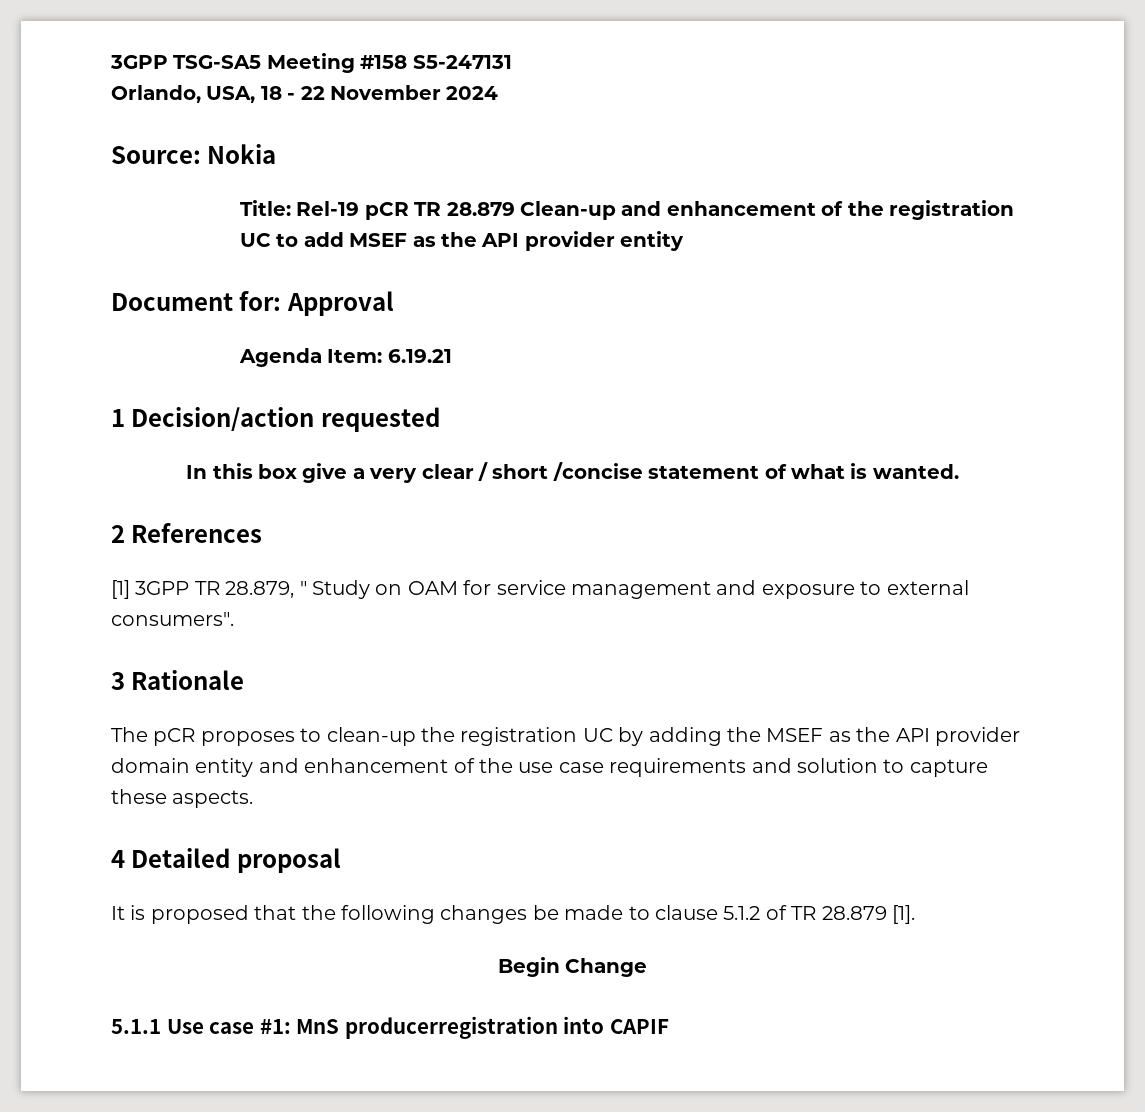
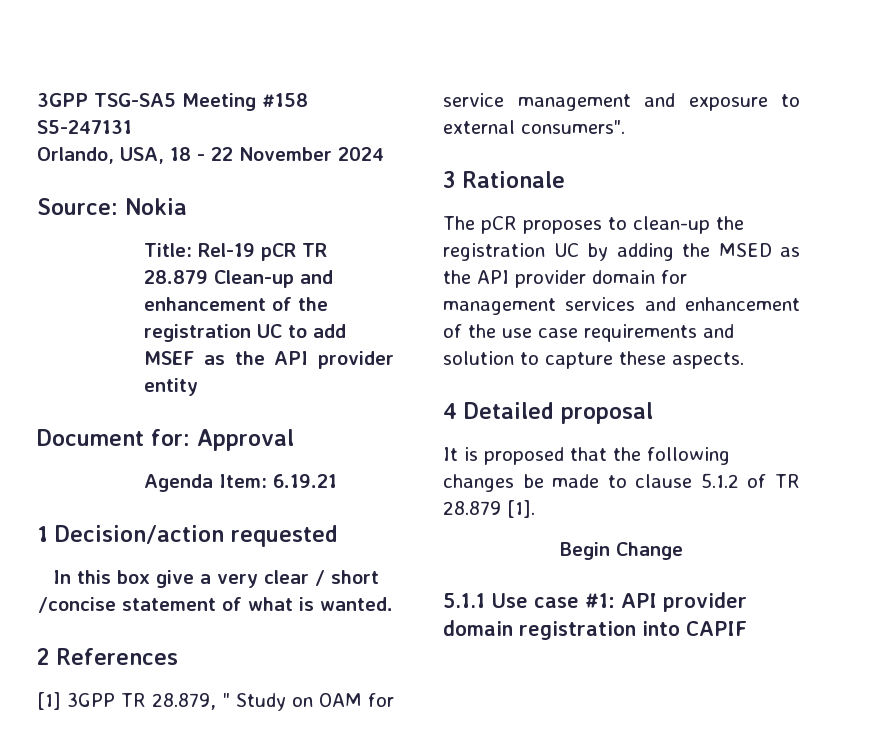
- The pCR proposes to clean-up the registration UC by adding the MSEF as the API provider domain entity and enhancement of the use case requirements and solution to capture these aspects.
+ The pCR proposes to clean-up the registration UC by adding the MSED as the API provider domain for management services and enhancement of the use case requirements and solution to capture these aspects.
- 5.1.1 Use case #1: MnS producerregistration into CAPIF
+ 5.1.1 Use case #1: API provider domain registration into CAPIF

